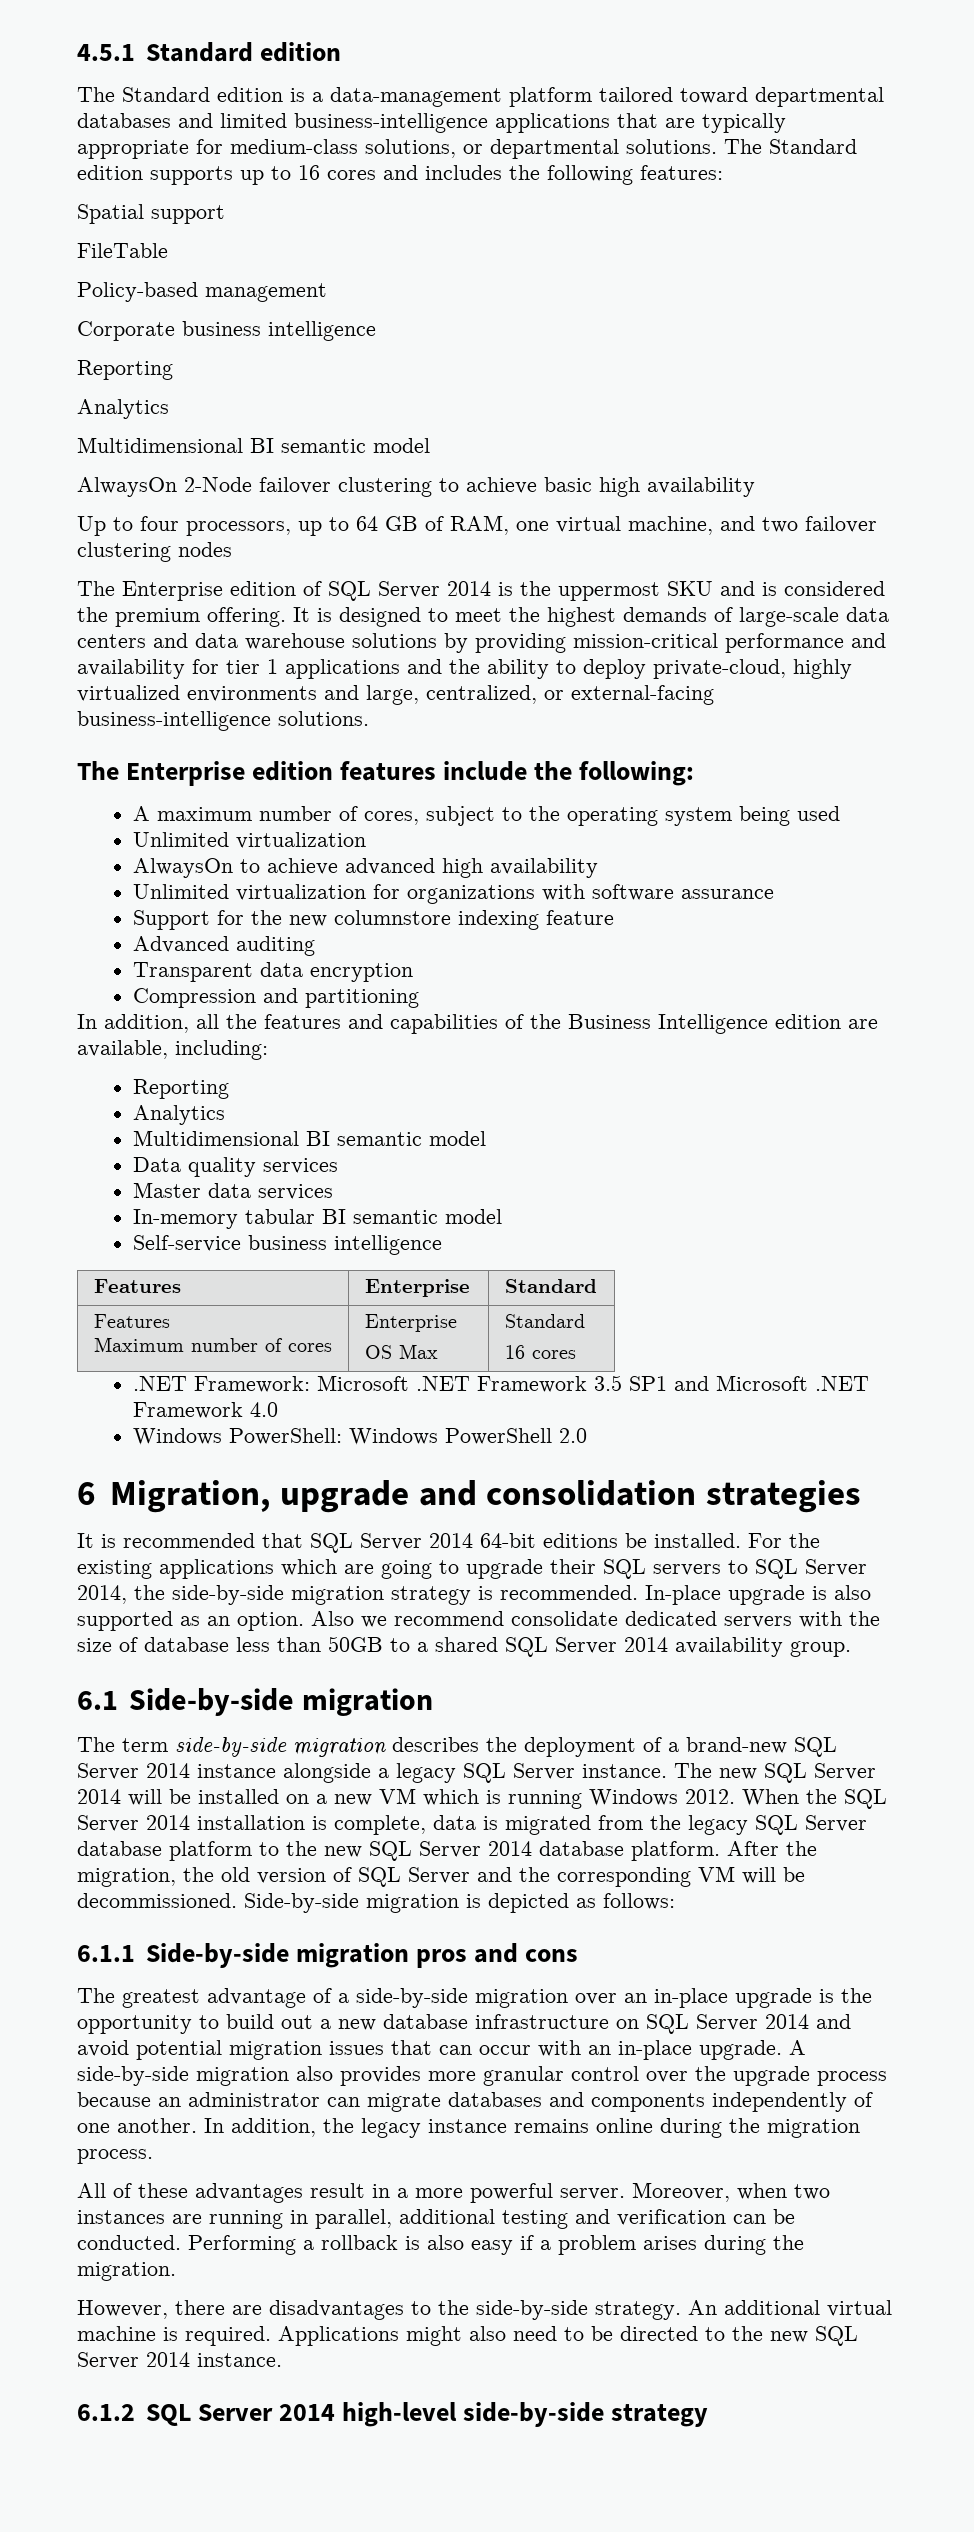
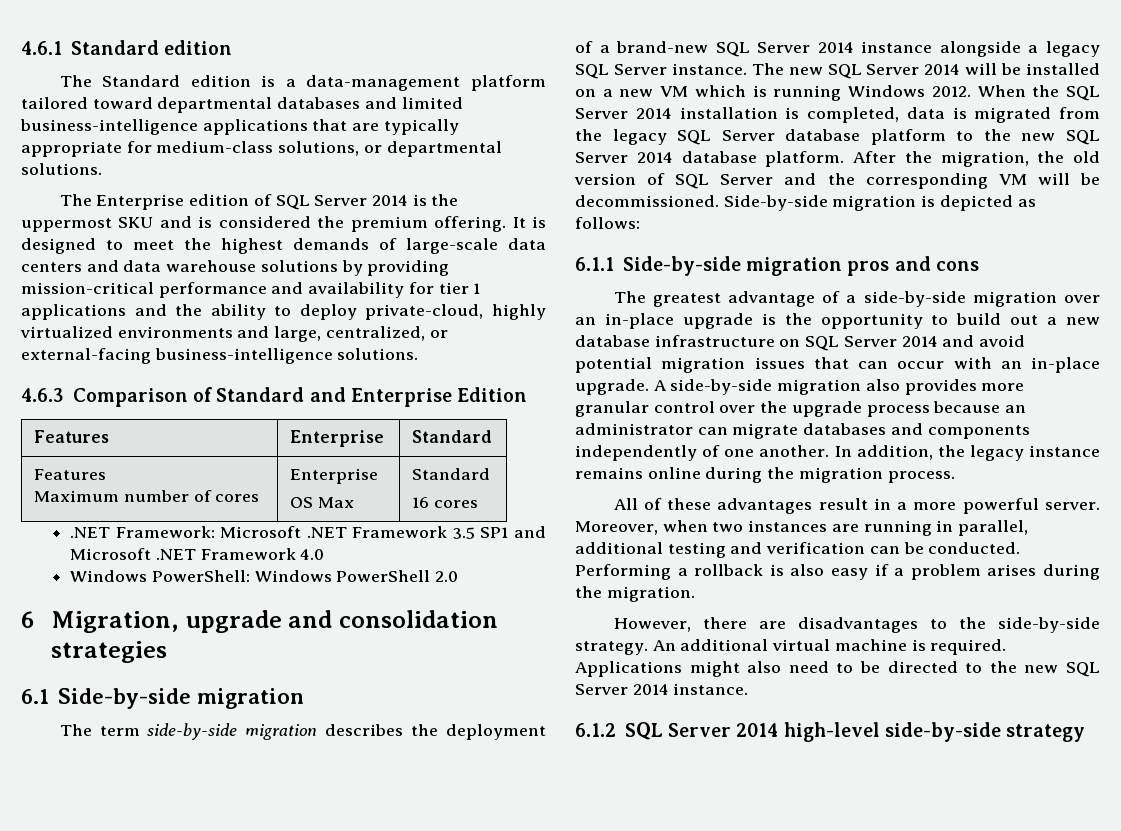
- 4.5.1 Standard edition
+ 4.6.1 Standard edition
- The Standard edition supports up to 16 cores and includes the following features:
- Spatial support
- FileTable
- Policy-based management
- Corporate business intelligence
- Reporting
- Analytics
- Multidimensional BI semantic model
- AlwaysOn 2-Node failover clustering to achieve basic high availability
- Up to four processors, up to 64 GB of RAM, one virtual machine, and two failover clustering nodes
- The Enterprise edition features include the following:
- A maximum number of cores, subject to the operating system being used
- Unlimited virtualization
- AlwaysOn to achieve advanced high availability
- Unlimited virtualization for organizations with software assurance
- Support for the new columnstore indexing feature
- Advanced auditing
- Transparent data encryption
- Compression and partitioning
- In addition, all the features and capabilities of the Business Intelligence edition are available, including:
- Reporting
- Analytics
- Multidimensional BI semantic model
- Data quality services
- Master data services
- In-memory tabular BI semantic model
- Self-service business intelligence
+ 4.6.3 Comparison of Standard and Enterprise Edition
- It is recommended that SQL Server 2014 64-bit editions be installed. For the existing applications which are going to upgrade their SQL servers to SQL Server 2014, the side-by-side migration strategy is recommended. In-place upgrade is also supported as an option. Also we recommend consolidate dedicated servers with the size of database less than 50GB to a shared SQL Server 2014 availability group.
- When the SQL Server 2014 installation is complete, data is migrated from the legacy SQL Server database platform to the new SQL Server 2014 database platform.
+ When the SQL Server 2014 installation is completed, data is migrated from the legacy SQL Server database platform to the new SQL Server 2014 database platform.

